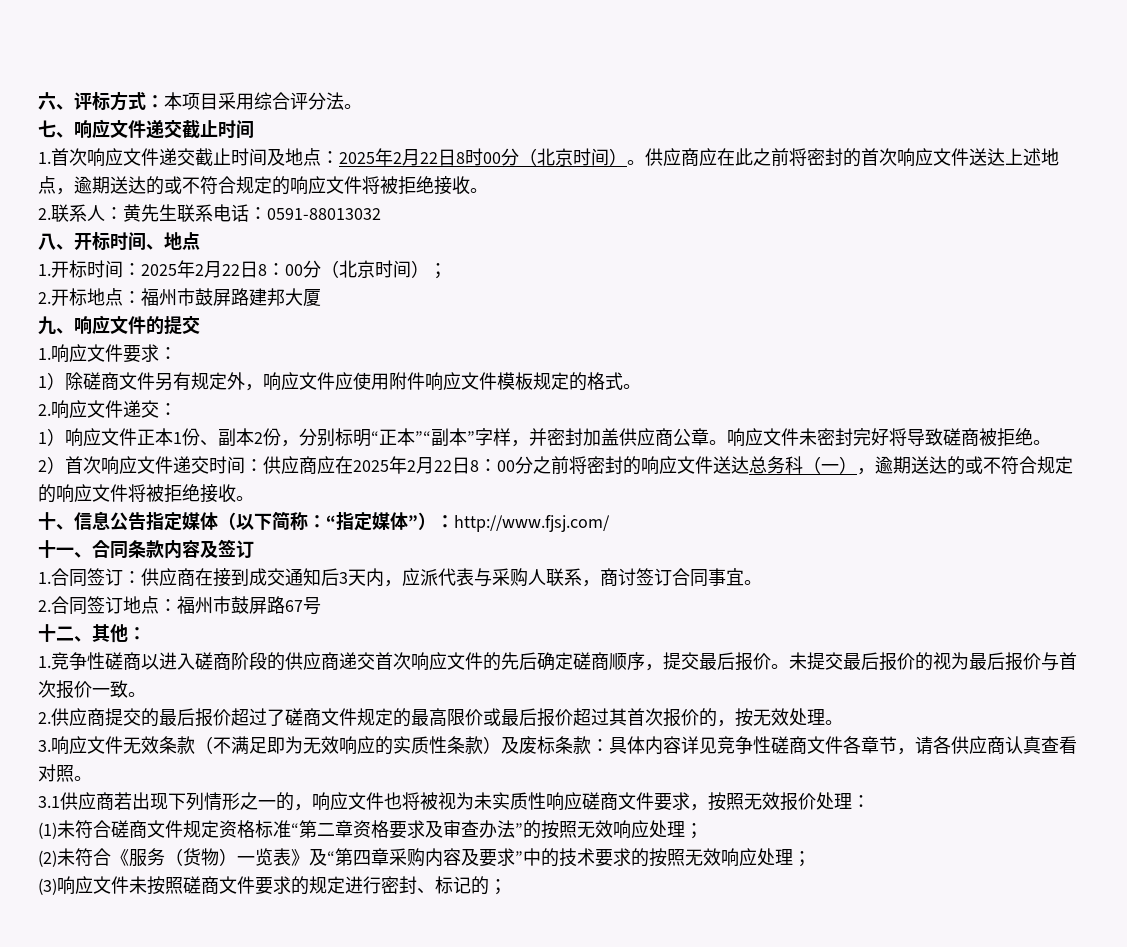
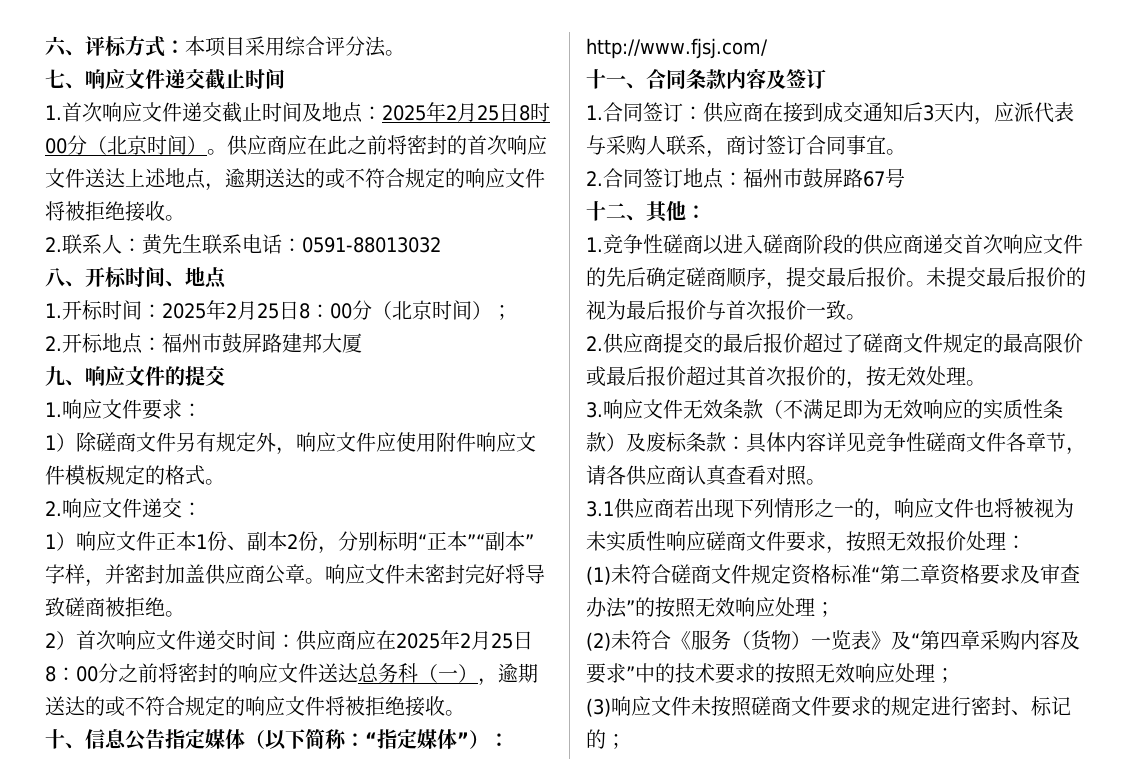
- 1.首次响应文件递交截止时间及地点：2025年2月22日8时00分（北京时间）。
+ 1.首次响应文件递交截止时间及地点：2025年2月25日8时00分（北京时间）。
- 1.开标时间：2025年2月22日8：00分（北京时间）；
+ 1.开标时间：2025年2月25日8：00分（北京时间）；
- 2）首次响应文件递交时间：供应商应在2025年2月22日8：00分之前将密封的响应文件送达总务科（一），逾期送达的或不符合规定的响应文件将被拒绝接收。
+ 2）首次响应文件递交时间：供应商应在2025年2月25日8：00分之前将密封的响应文件送达总务科（一），逾期送达的或不符合规定的响应文件将被拒绝接收。

